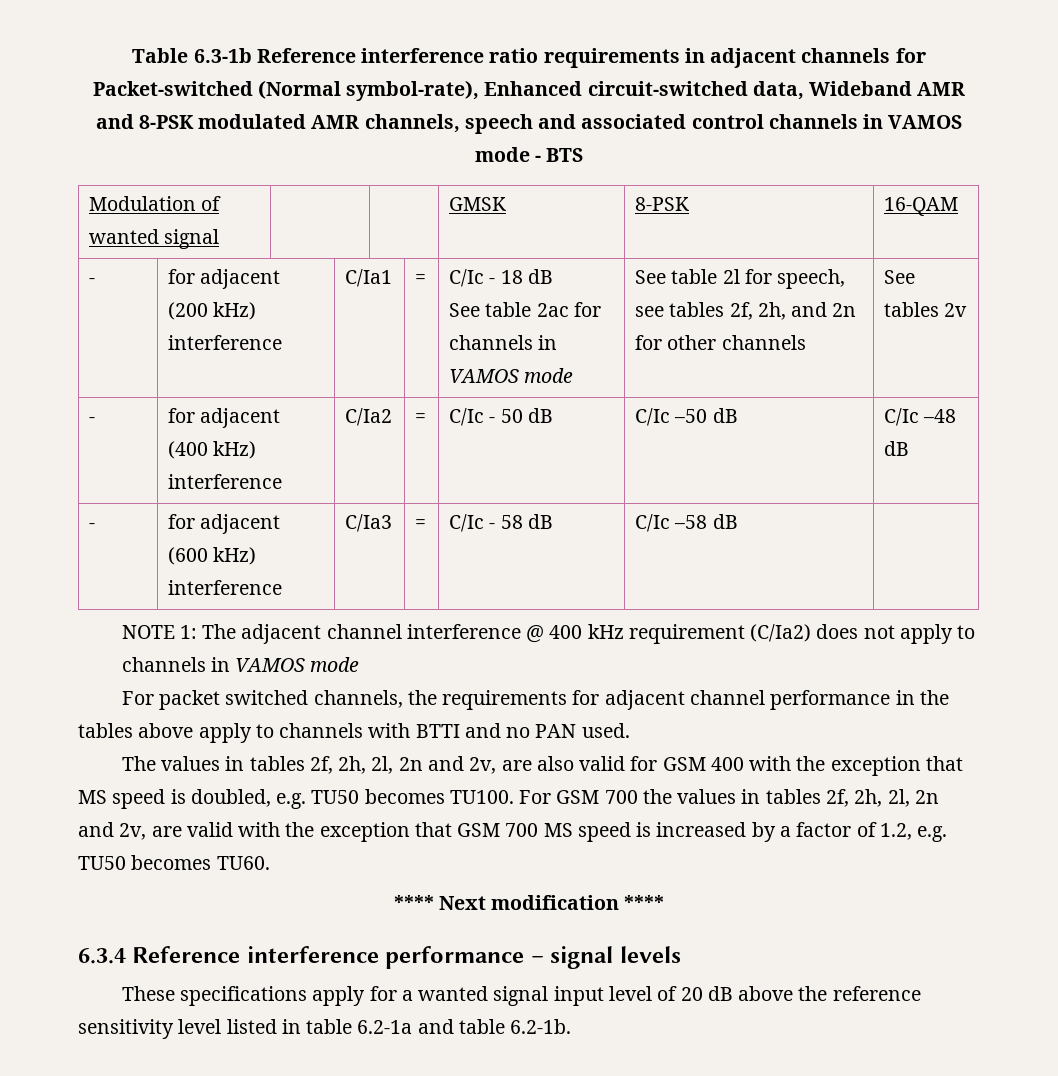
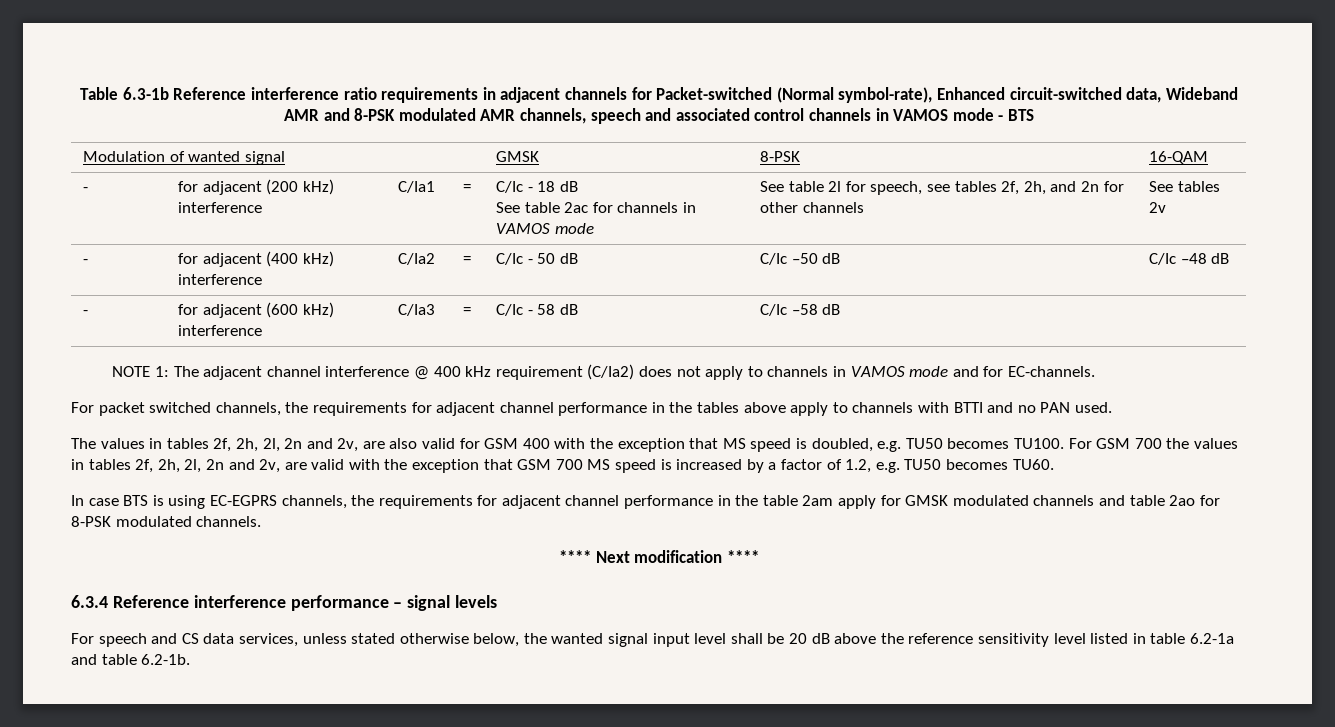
- NOTE 1: The adjacent channel interference @ 400 kHz requirement (C/Ia2) does not apply to channels in VAMOS mode
+ NOTE 1: The adjacent channel interference @ 400 kHz requirement (C/Ia2) does not apply to channels in VAMOS mode and for EC-channels.
+ In case BTS is using EC-EGPRS channels, the requirements for adjacent channel performance in the table 2am apply for GMSK modulated channels and table 2ao for 8-PSK modulated channels.
- These specifications apply for a wanted signal input level of 20 dB above the reference sensitivity level listed in table 6.2-1a and table 6.2-1b.
+ For speech and CS data services, unless stated otherwise below, the wanted signal input level shall be 20 dB above the reference sensitivity level listed in table 6.2-1a and table 6.2-1b.

